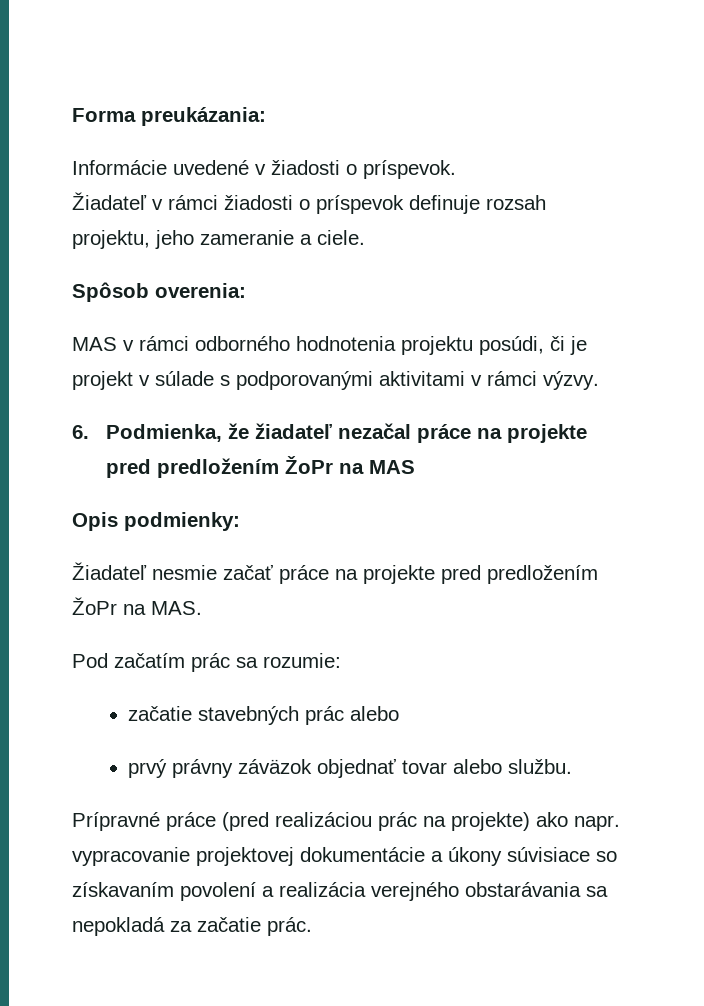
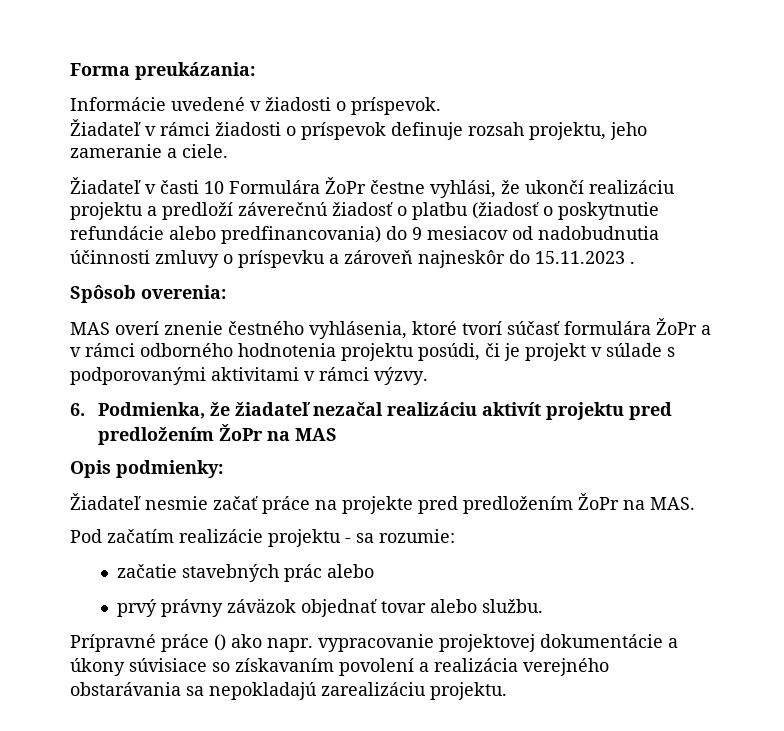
+ Žiadateľ v časti 10 Formulára ŽoPr čestne vyhlási, že ukončí realizáciu projektu a predloží záverečnú žiadosť o platbu (žiadosť o poskytnutie refundácie alebo predfinancovania) do 9 mesiacov od nadobudnutia účinnosti zmluvy o príspevku a zároveň najneskôr do 15.11.2023 .
  Spôsob overenia:
- MAS v rámci odborného hodnotenia projektu posúdi, či je projekt v súlade s podporovanými aktivitami v rámci výzvy.
+ MAS overí znenie čestného vyhlásenia, ktoré tvorí súčasť formulára ŽoPr a v rámci odborného hodnotenia projektu posúdi, či je projekt v súlade s podporovanými aktivitami v rámci výzvy.
- 6. Podmienka, že žiadateľ nezačal práce na projekte pred predložením ŽoPr na MAS
+ 6. Podmienka, že žiadateľ nezačal realizáciu aktivít projektu pred predložením ŽoPr na MAS
- Pod začatím prác sa rozumie:
+ Pod začatím realizácie projektu - sa rozumie:
- Prípravné práce (pred realizáciou prác na projekte) ako napr. vypracovanie projektovej dokumentácie a úkony súvisiace so získavaním povolení a realizácia verejného obstarávania sa nepokladá za začatie prác.
+ Prípravné práce () ako napr. vypracovanie projektovej dokumentácie a úkony súvisiace so získavaním povolení a realizácia verejného obstarávania sa nepokladajú zarealizáciu projektu.

